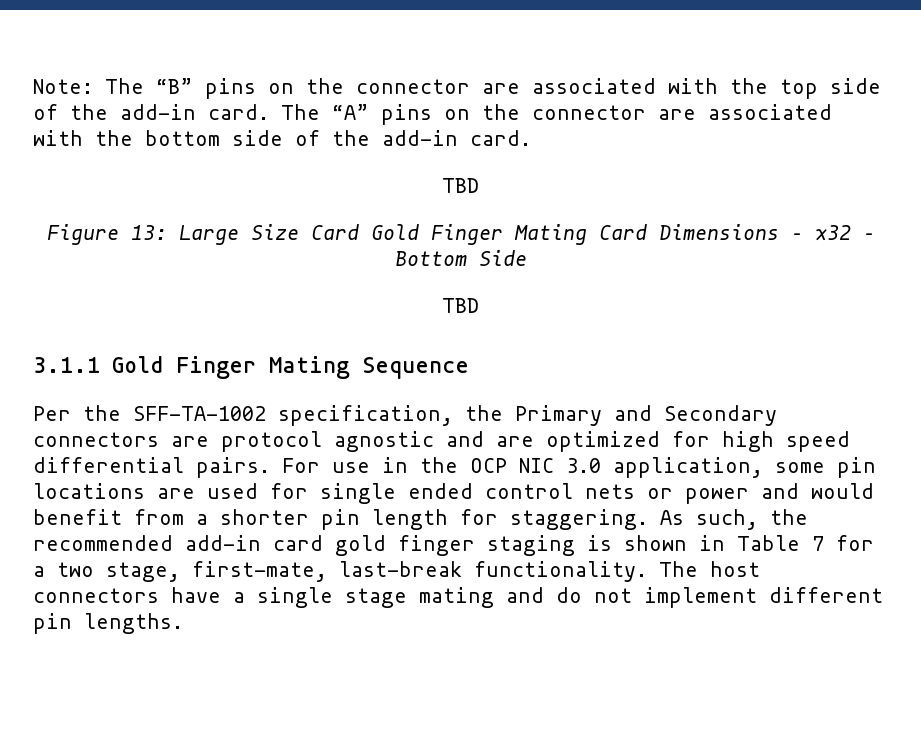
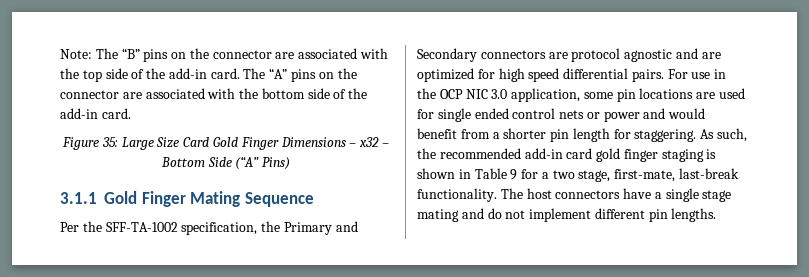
  The “A” pins on the connector are associated with the bottom side of the add-in card.
- TBD
- Figure 13: Large Size Card Gold Finger Mating Card Dimensions – x32 – Bottom Side
- TBD
+ Figure 35: Large Size Card Gold Finger Dimensions – x32 – Bottom Side (“A” Pins)
- As such, the recommended add-in card gold finger staging is shown in Table 7 for a two stage, first-mate, last-break functionality.
+ As such, the recommended add-in card gold finger staging is shown in Table 9 for a two stage, first-mate, last-break functionality.

